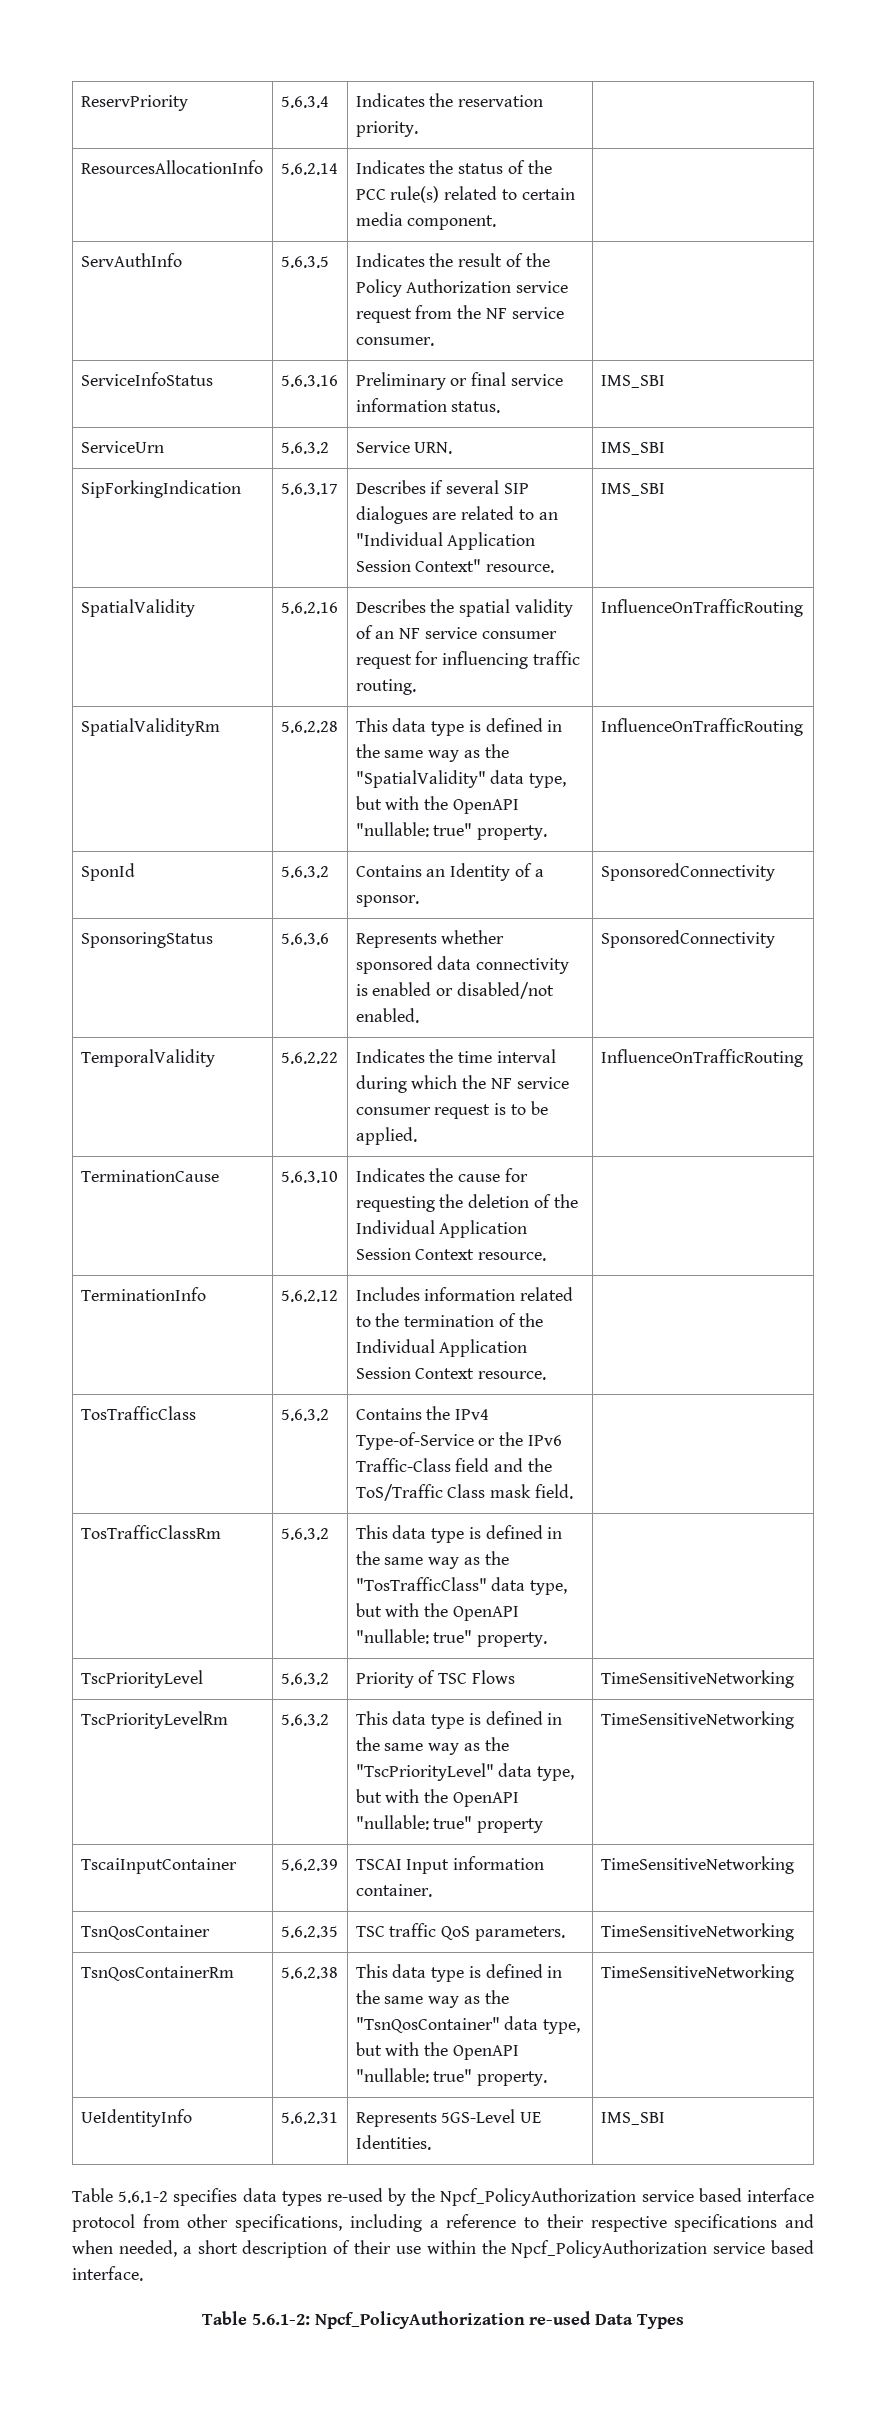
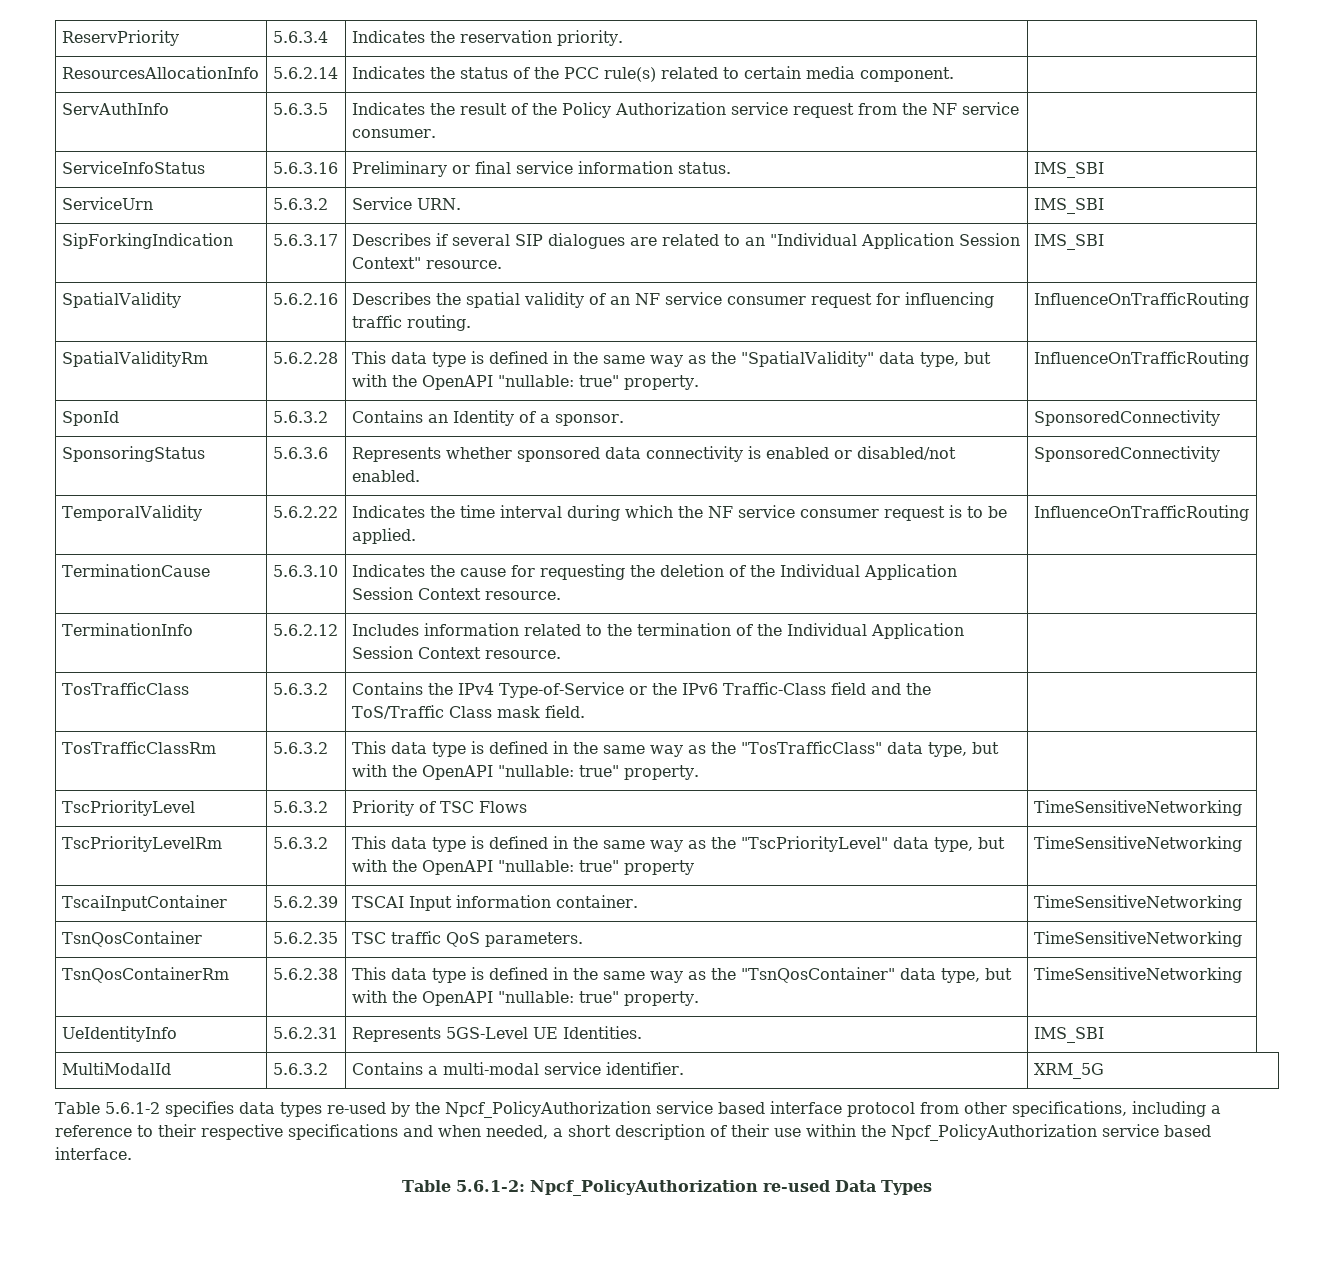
+ MultiModalId | 5.6.3.2 | Contains a multi-modal service identifier. | XRM_5G

